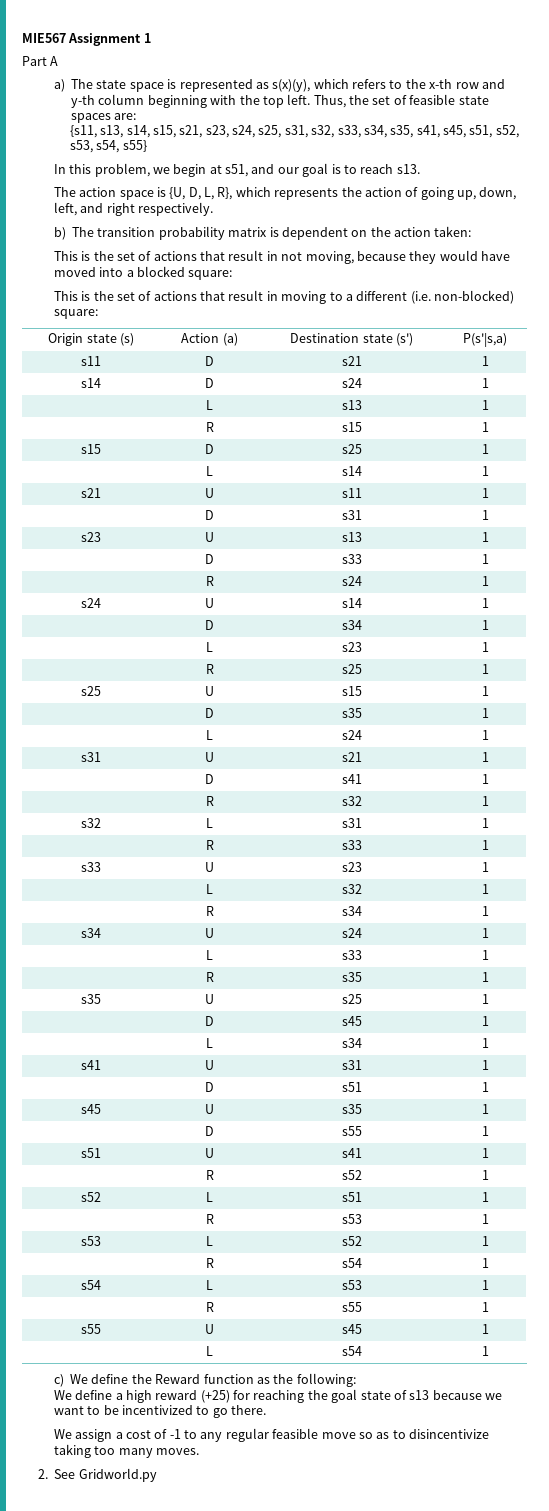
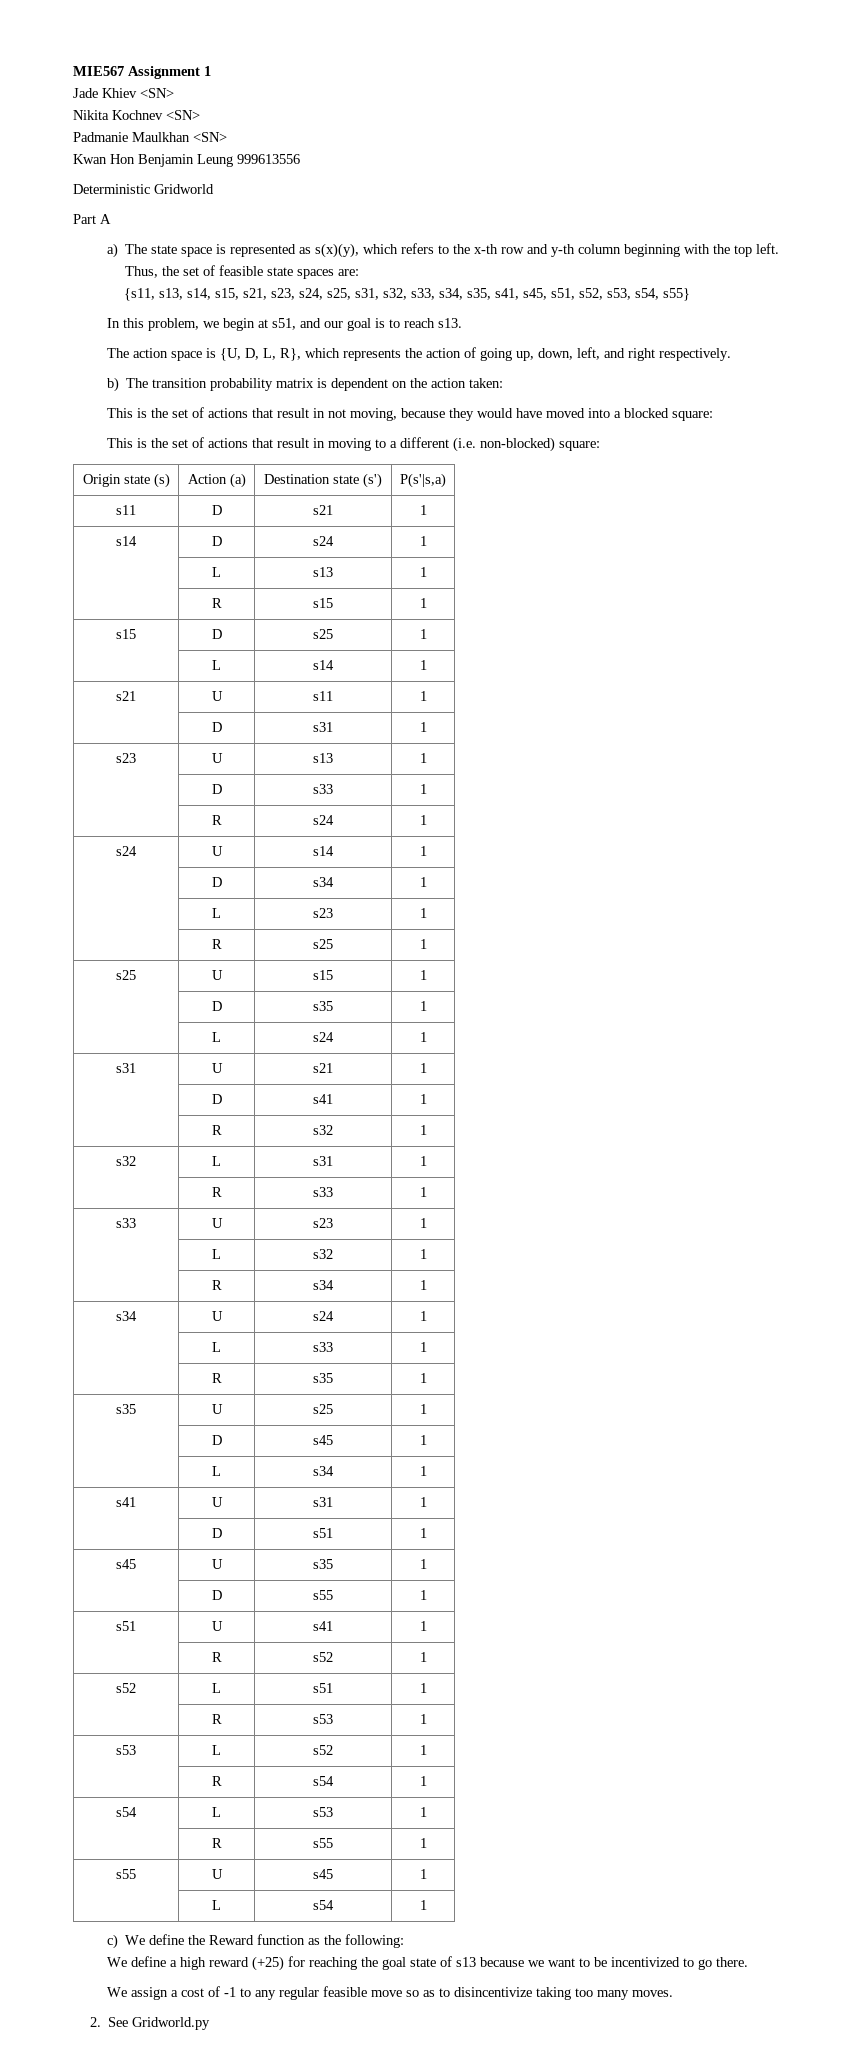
+ Jade Khiev <SN>
+ Nikita Kochnev <SN>
+ Padmanie Maulkhan <SN>
+ Kwan Hon Benjamin Leung 999613556
+ Deterministic Gridworld

